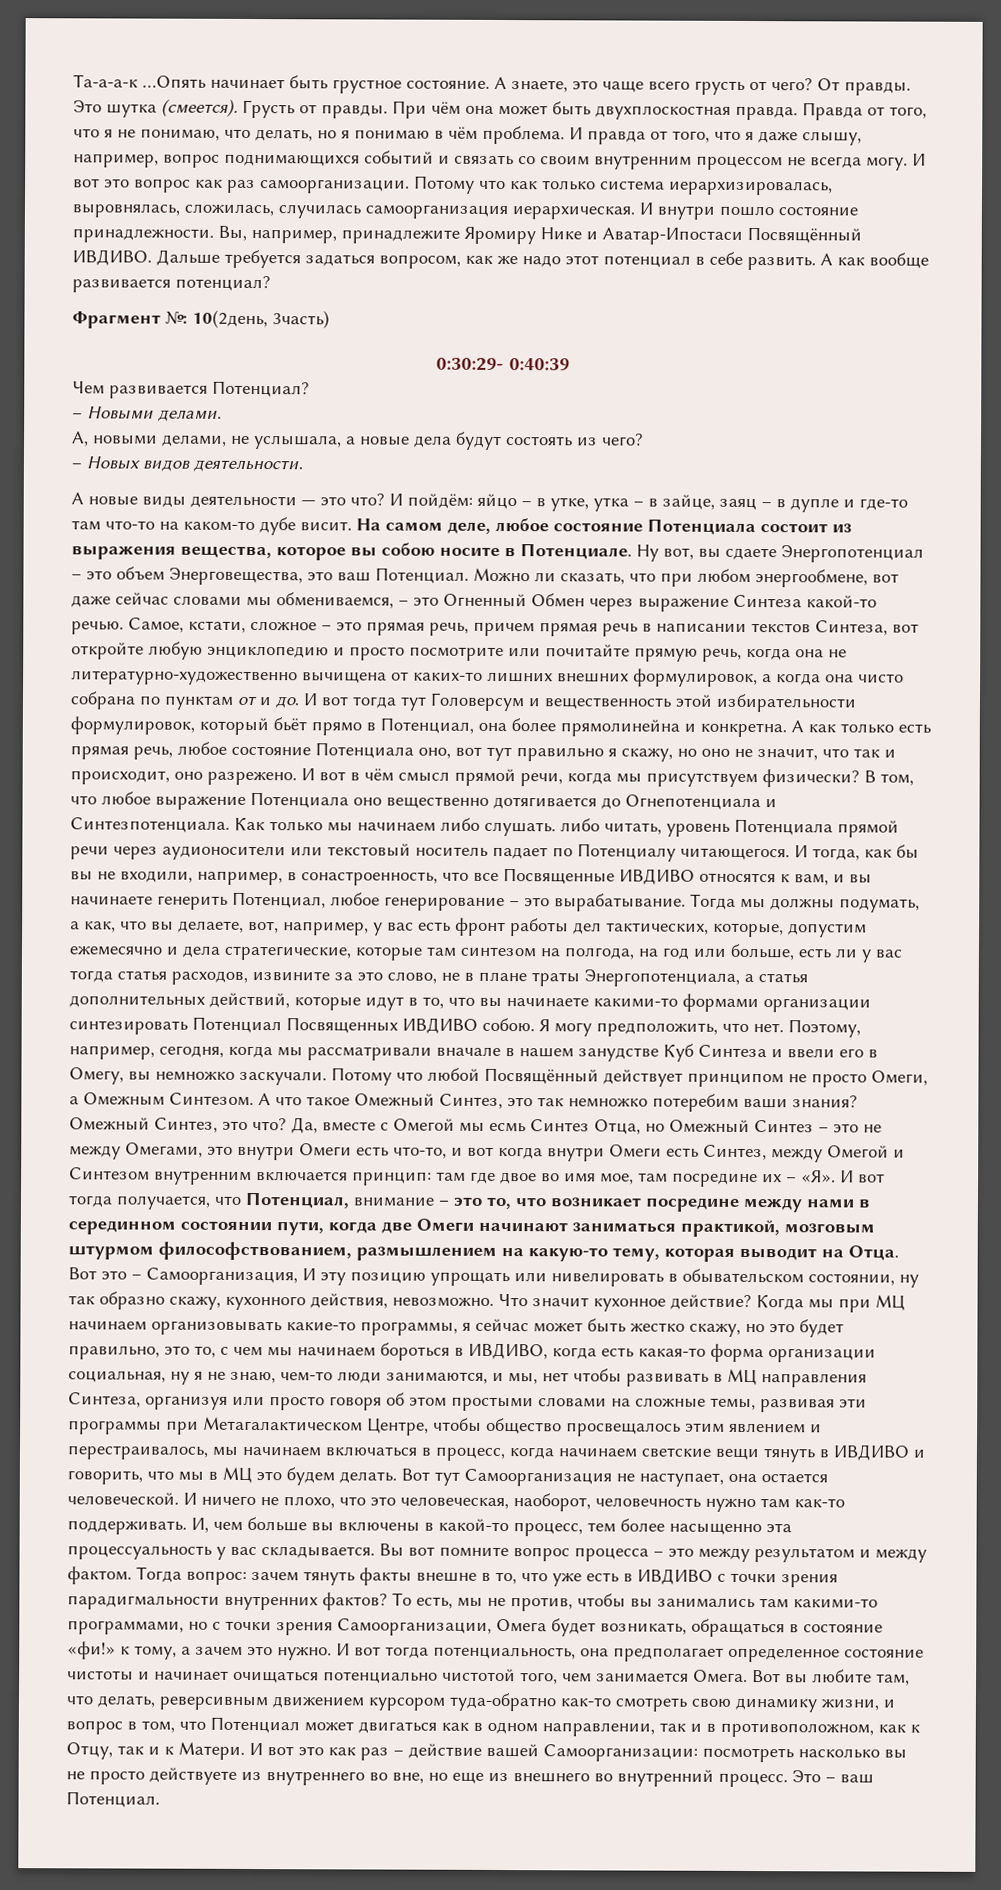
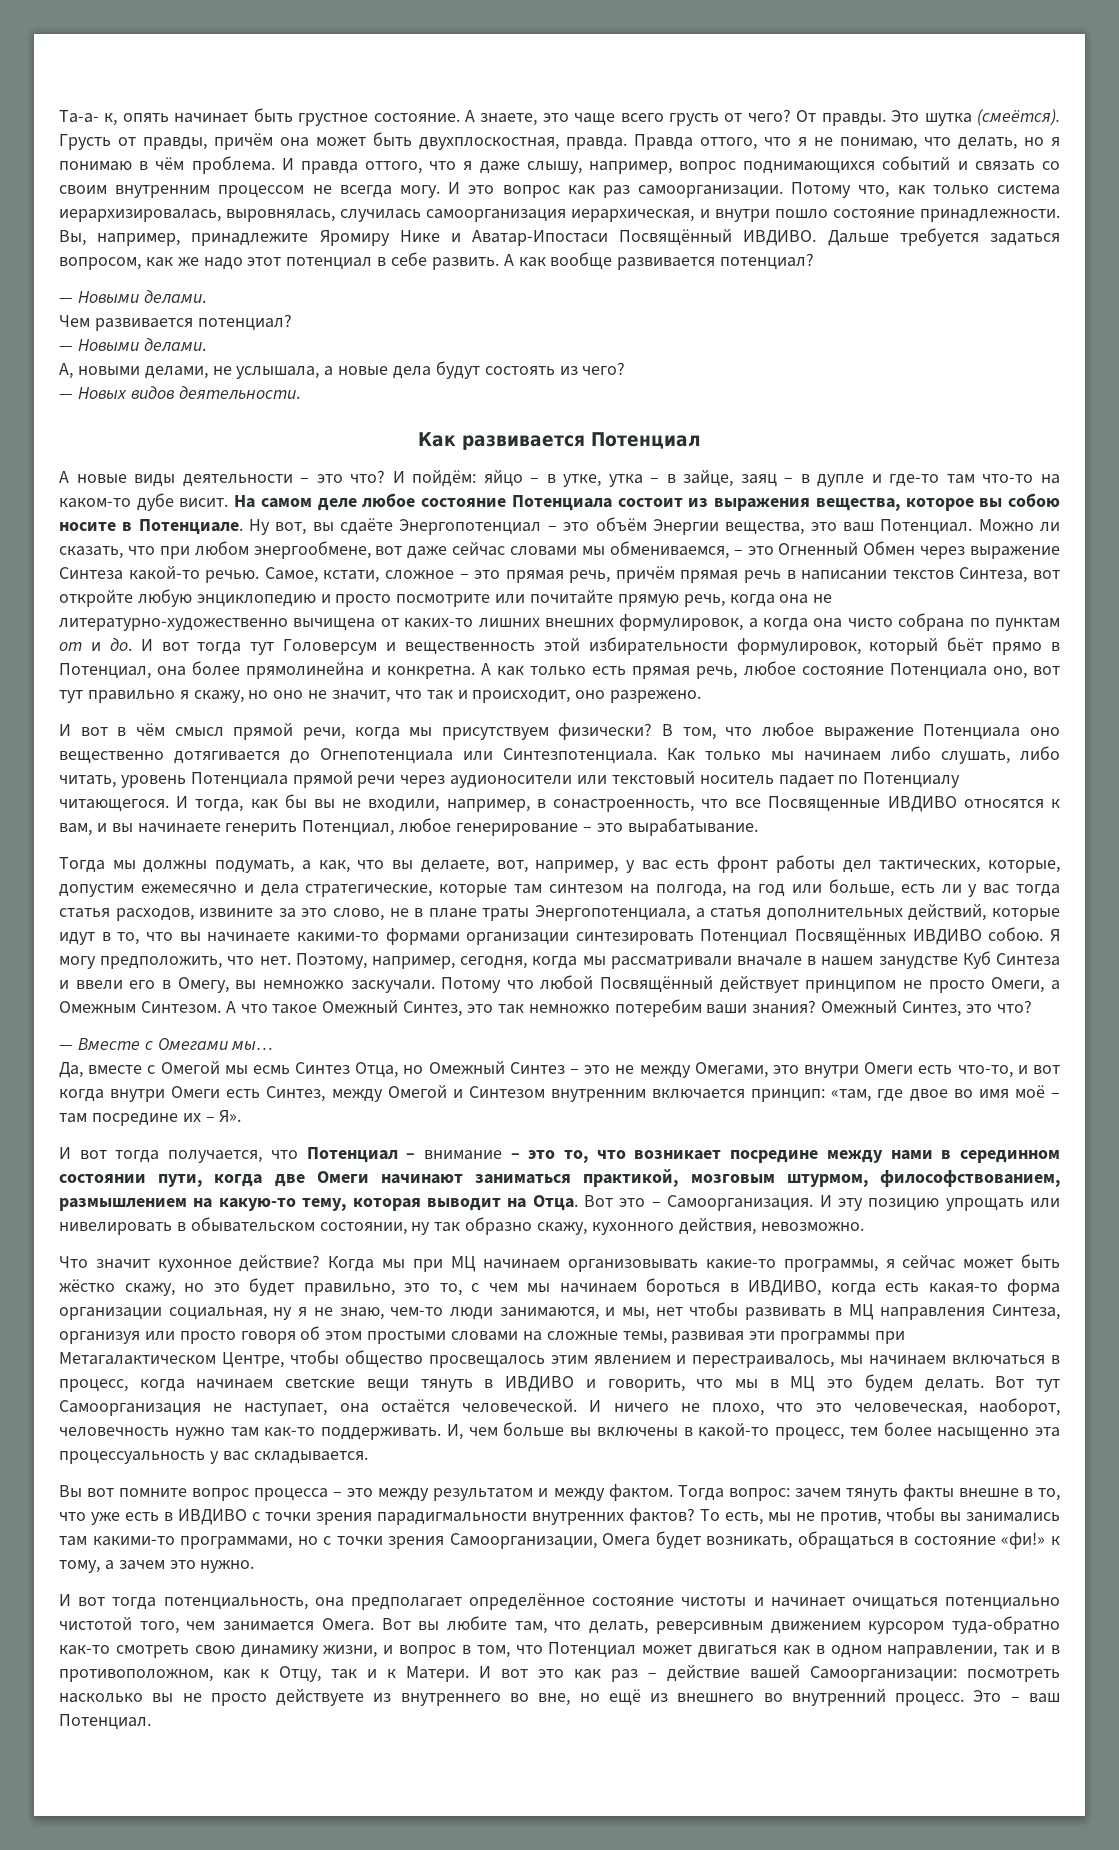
- Та-а-а-к …Опять начинает быть грустное состояние.
+ Та-а- к, опять начинает быть грустное состояние.
- Это шутка (смеется).
+ Это шутка (смеётся).
- Грусть от правды. При чём она может быть двухплоскостная правда.
+ Грусть от правды, причём она может быть двухплоскостная, правда.
- Правда от того, что я не понимаю, что делать, но я понимаю в чём проблема.
+ Правда оттого, что я не понимаю, что делать, но я понимаю в чём проблема.
- И правда от того, что я даже слышу, например, вопрос поднимающихся событий и связать со своим внутренним процессом не всегда могу.
+ И правда оттого, что я даже слышу, например, вопрос поднимающихся событий и связать со своим внутренним процессом не всегда могу.
- И вот это вопрос как раз самоорганизации.
+ И это вопрос как раз самоорганизации.
- Потому что как только система иерархизировалась, выровнялась, сложилась, случилась самоорганизация иерархическая. И внутри пошло состояние принадлежности.
+ Потому что, как только система иерархизировалась, выровнялась, случилась самоорганизация иерархическая, и внутри пошло состояние принадлежности.
  А как вообще развивается потенциал?
- Фрагмент №: 10(2день, 3часть)
- 0:30:29- 0:40:39
+ — Новыми делами.
- Чем развивается Потенциал?
- – Новыми делами.
+ Чем развивается потенциал?
+ — Новыми делами.
- – Новых видов деятельности.
+ — Новых видов деятельности.
+ Как развивается Потенциал
- А новые виды деятельности — это что?
+ А новые виды деятельности – это что?
- На самом деле, любое состояние Потенциала состоит из выражения вещества, которое вы собою носите в Потенциале.
+ На самом деле любое состояние Потенциала состоит из выражения вещества, которое вы собою носите в Потенциале.
- Ну вот, вы сдаете Энергопотенциал – это объем Энерговещества, это ваш Потенциал.
+ Ну вот, вы сдаёте Энергопотенциал – это объём Энергии вещества, это ваш Потенциал.
- Самое, кстати, сложное – это прямая речь, причем прямая речь в написании текстов Синтеза, вот откройте любую энциклопедию и просто посмотрите или почитайте прямую речь, когда она не литературно-художественно вычищена от каких-то лишних внешних формулировок, а когда она чисто собрана по пунктам от и до.
+ Самое, кстати, сложное – это прямая речь, причём прямая речь в написании текстов Синтеза, вот откройте любую энциклопедию и просто посмотрите или почитайте прямую речь, когда она не литературно-художественно вычищена от каких-то лишних внешних формулировок, а когда она чисто собрана по пунктам от и до.
- А как только есть прямая речь, любое состояние Потенциала оно, вот тут правильно я скажу, но оно не значит, что так и происходит, оно разрежено. И вот в чём смысл прямой речи, когда мы присутствуем физически?
+ А как только есть прямая речь, любое состояние Потенциала оно, вот тут правильно я скажу, но оно не значит, что так и происходит, оно разрежено.
+ И вот в чём смысл прямой речи, когда мы присутствуем физически?
- В том, что любое выражение Потенциала оно вещественно дотягивается до Огнепотенциала и Синтезпотенциала.
+ В том, что любое выражение Потенциала оно вещественно дотягивается до Огнепотенциала или Синтезпотенциала.
- Как только мы начинаем либо слушать. либо читать, уровень Потенциала прямой речи через аудионосители или текстовый носитель падает по Потенциалу читающегося.
+ Как только мы начинаем либо слушать, либо читать, уровень Потенциала прямой речи через аудионосители или текстовый носитель падает по Потенциалу читающегося.
- И тогда, как бы вы не входили, например, в сонастроенность, что все Посвященные ИВДИВО относятся к вам, и вы начинаете генерить Потенциал, любое генерирование – это вырабатывание. Тогда мы должны подумать, а как, что вы делаете, вот, например, у вас есть фронт работы дел тактических, которые, допустим ежемесячно и дела стратегические, которые там синтезом на полгода, на год или больше, есть ли у вас тогда статья расходов, извините за это слово, не в плане траты Энергопотенциала, а статья дополнительных действий, которые идут в то, что вы начинаете какими-то формами организации синтезировать Потенциал Посвященных ИВДИВО собою.
+ И тогда, как бы вы не входили, например, в сонастроенность, что все Посвященные ИВДИВО относятся к вам, и вы начинаете генерить Потенциал, любое генерирование – это вырабатывание.
+ Тогда мы должны подумать, а как, что вы делаете, вот, например, у вас есть фронт работы дел тактических, которые, допустим ежемесячно и дела стратегические, которые там синтезом на полгода, на год или больше, есть ли у вас тогда статья расходов, извините за это слово, не в плане траты Энергопотенциала, а статья дополнительных действий, которые идут в то, что вы начинаете какими-то формами организации синтезировать Потенциал Посвящённых ИВДИВО собою.
- Омежный Синтез, это что? Да, вместе с Омегой мы есмь Синтез Отца, но Омежный Синтез – это не между Омегами, это внутри Омеги есть что-то, и вот когда внутри Омеги есть Синтез, между Омегой и Синтезом внутренним включается принцип:
+ Омежный Синтез, это что?
+ — Вместе с Омегами мы…
+ Да, вместе с Омегой мы есмь Синтез Отца, но Омежный Синтез – это не между Омегами, это внутри Омеги есть что-то, и вот когда внутри Омеги есть Синтез, между Омегой и Синтезом внутренним включается принцип:
- там где двое во имя мое, там посредине их – «Я». И вот тогда получается, что Потенциал, внимание – это то, что возникает посредине между нами в серединном состоянии пути, когда две Омеги начинают заниматься практикой, мозговым штурмом философствованием, размышлением на какую-то тему, которая выводит на Отца.
+ «там, где двое во имя моё – там посредине их – Я».
+ И вот тогда получается, что Потенциал – внимание – это то, что возникает посредине между нами в серединном состоянии пути, когда две Омеги начинают заниматься практикой, мозговым штурмом, философствованием, размышлением на какую-то тему, которая выводит на Отца.
- Вот это – Самоорганизация, И эту позицию упрощать или нивелировать в обывательском состоянии, ну так образно скажу, кухонного действия, невозможно. Что значит кухонное действие?
+ Вот это – Самоорганизация. И эту позицию упрощать или нивелировать в обывательском состоянии, ну так образно скажу, кухонного действия, невозможно.
+ Что значит кухонное действие?
- Когда мы при МЦ начинаем организовывать какие-то программы, я сейчас может быть жестко скажу, но это будет правильно, это то, с чем мы начинаем бороться в ИВДИВО, когда есть какая-то форма организации социальная, ну я не знаю, чем-то люди занимаются, и мы, нет чтобы развивать в МЦ направления Синтеза, организуя или просто говоря об этом простыми словами на сложные темы, развивая эти программы при Метагалактическом Центре, чтобы общество просвещалось этим явлением и перестраивалось, мы начинаем включаться в процесс, когда начинаем светские вещи тянуть в ИВДИВО и говорить, что мы в МЦ это будем делать.
+ Когда мы при МЦ начинаем организовывать какие-то программы, я сейчас может быть жёстко скажу, но это будет правильно, это то, с чем мы начинаем бороться в ИВДИВО, когда есть какая-то форма организации социальная, ну я не знаю, чем-то люди занимаются, и мы, нет чтобы развивать в МЦ направления Синтеза, организуя или просто говоря об этом простыми словами на сложные темы, развивая эти программы при Метагалактическом Центре, чтобы общество просвещалось этим явлением и перестраивалось, мы начинаем включаться в процесс, когда начинаем светские вещи тянуть в ИВДИВО и говорить, что мы в МЦ это будем делать.
- Вот тут Самоорганизация не наступает, она остается человеческой.
+ Вот тут Самоорганизация не наступает, она остаётся человеческой.
- И, чем больше вы включены в какой-то процесс, тем более насыщенно эта процессуальность у вас складывается. Вы вот помните вопрос процесса – это между результатом и между фактом.
+ И, чем больше вы включены в какой-то процесс, тем более насыщенно эта процессуальность у вас складывается.
+ Вы вот помните вопрос процесса – это между результатом и между фактом.
- То есть, мы не против, чтобы вы занимались там какими-то программами, но с точки зрения Самоорганизации, Омега будет возникать, обращаться в состояние «фи!» к тому, а зачем это нужно. И вот тогда потенциальность, она предполагает определенное состояние чистоты и начинает очищаться потенциально чистотой того, чем занимается Омега.
+ То есть, мы не против, чтобы вы занимались там какими-то программами, но с точки зрения Самоорганизации, Омега будет возникать, обращаться в состояние «фи!» к тому, а зачем это нужно.
+ И вот тогда потенциальность, она предполагает определённое состояние чистоты и начинает очищаться потенциально чистотой того, чем занимается Омега.
- И вот это как раз – действие вашей Самоорганизации: посмотреть насколько вы не просто действуете из внутреннего во вне, но еще из внешнего во внутренний процесс.
+ И вот это как раз – действие вашей Самоорганизации: посмотреть насколько вы не просто действуете из внутреннего во вне, но ещё из внешнего во внутренний процесс.

